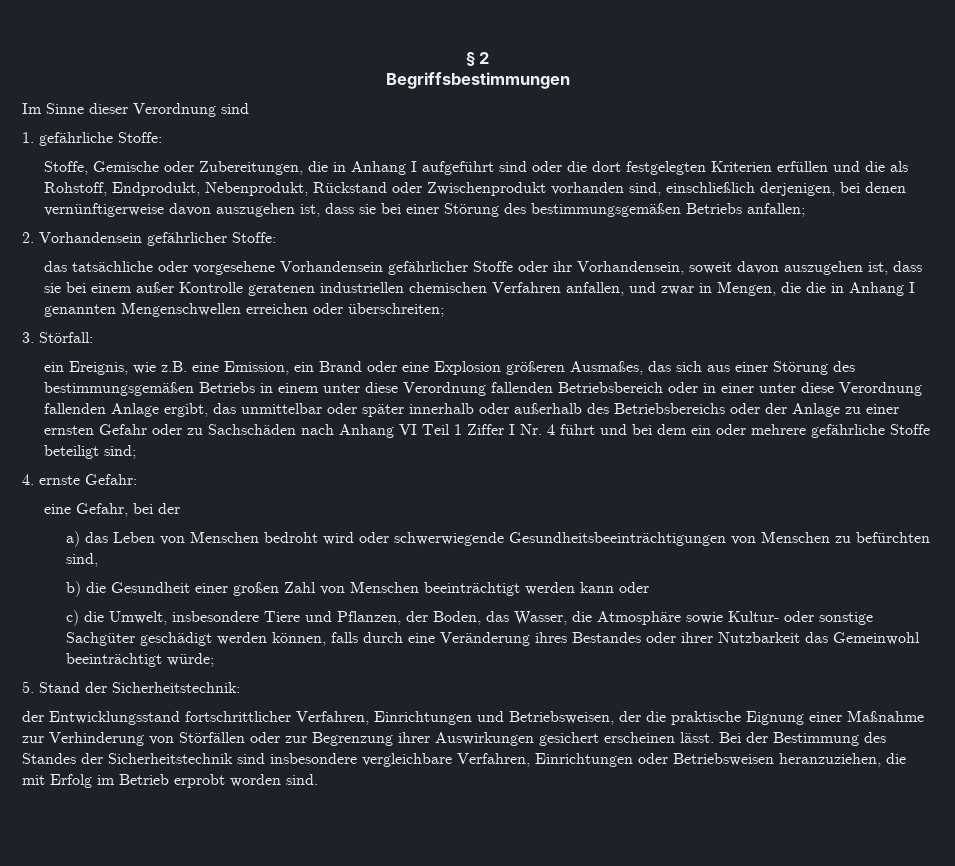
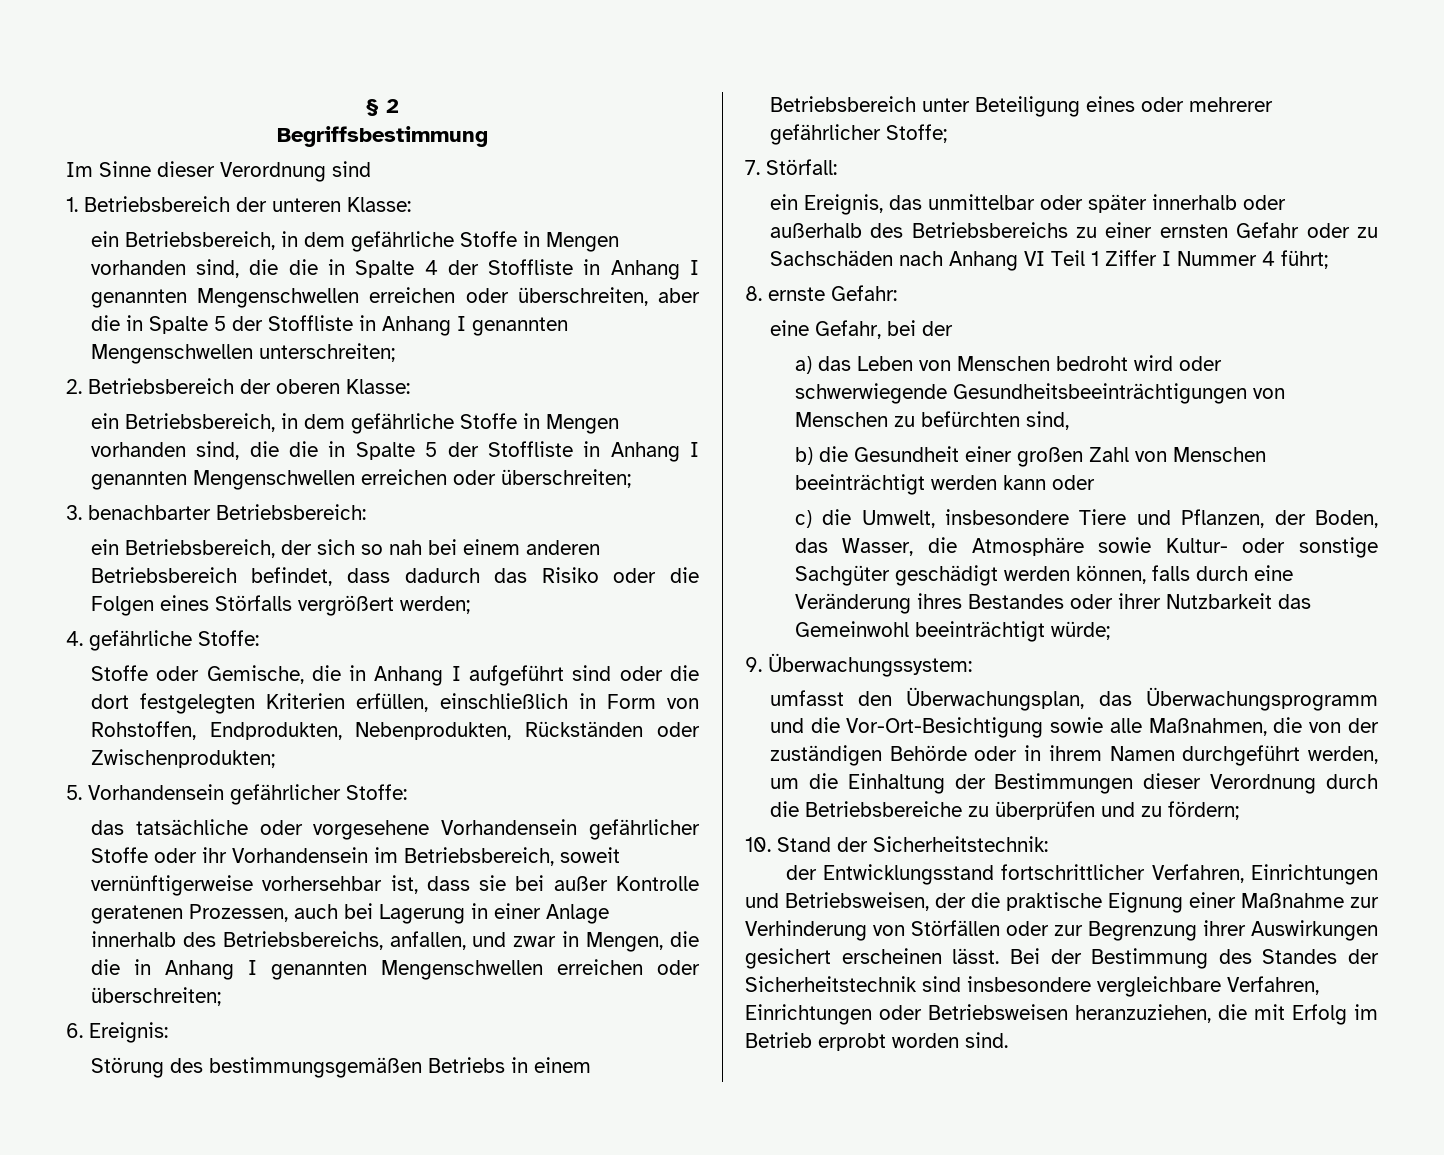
- Begriffsbestimmungen
+ Begriffsbestimmung
- 1. gefährliche Stoffe:
- Stoffe, Gemische oder Zubereitungen, die in Anhang I aufgeführt sind oder die dort festgelegten Kriterien erfüllen und die als Rohstoff, Endprodukt, Nebenprodukt, Rückstand oder Zwischenprodukt vorhanden sind, einschließlich derjenigen, bei denen vernünftigerweise davon auszugehen ist, dass sie bei einer Störung des bestimmungsgemäßen Betriebs anfallen;
- 2. Vorhandensein gefährlicher Stoffe:
+ 1. Betriebsbereich der unteren Klasse:
+ ein Betriebsbereich, in dem gefährliche Stoffe in Mengen vorhanden sind, die die in Spalte 4 der Stoffliste in Anhang I genannten Mengenschwellen erreichen oder überschreiten, aber die in Spalte 5 der Stoffliste in Anhang I genannten Mengenschwellen unterschreiten;
+ 2. Betriebsbereich der oberen Klasse:
+ ein Betriebsbereich, in dem gefährliche Stoffe in Mengen vorhanden sind, die die in Spalte 5 der Stoffliste in Anhang I genannten Mengenschwellen erreichen oder überschreiten;
+ 3. benachbarter Betriebsbereich:
+ ein Betriebsbereich, der sich so nah bei einem anderen Betriebsbereich befindet, dass dadurch das Risiko oder die Folgen eines Störfalls vergrößert werden;
+ 4. gefährliche Stoffe:
+ Stoffe oder Gemische, die in Anhang I aufgeführt sind oder die dort festgelegten Kriterien erfüllen, einschließlich in Form von Rohstoffen, Endprodukten, Nebenprodukten, Rückständen oder Zwischenprodukten;
+ 5. Vorhandensein gefährlicher Stoffe:
- das tatsächliche oder vorgesehene Vorhandensein gefährlicher Stoffe oder ihr Vorhandensein, soweit davon auszugehen ist, dass sie bei einem außer Kontrolle geratenen industriellen chemischen Verfahren anfallen, und zwar in Mengen, die die in Anhang I genannten Mengenschwellen erreichen oder überschreiten;
+ das tatsächliche oder vorgesehene Vorhandensein gefährlicher Stoffe oder ihr Vorhandensein im Betriebsbereich, soweit vernünftigerweise vorhersehbar ist, dass sie bei außer Kontrolle geratenen Prozessen, auch bei Lagerung in einer Anlage innerhalb des Betriebsbereichs, anfallen, und zwar in Mengen, die die in Anhang I genannten Mengenschwellen erreichen oder überschreiten;
- 3. Störfall:
- ein Ereignis, wie z.B. eine Emission, ein Brand oder eine Explosion größeren Ausmaßes, das sich aus einer Störung des bestimmungsgemäßen Betriebs in einem unter diese Verordnung fallenden Betriebsbereich oder in einer unter diese Verordnung fallenden Anlage ergibt, das unmittelbar oder später innerhalb oder außerhalb des Betriebsbereichs oder der Anlage zu einer ernsten Gefahr oder zu Sachschäden nach Anhang VI Teil 1 Ziffer I Nr. 4 führt und bei dem ein oder mehrere gefährliche Stoffe beteiligt sind;
- 4. ernste Gefahr:
+ 6. Ereignis:
+ Störung des bestimmungsgemäßen Betriebs in einem Betriebsbereich unter Beteiligung eines oder mehrerer gefährlicher Stoffe;
+ 7. Störfall:
+ ein Ereignis, das unmittelbar oder später innerhalb oder außerhalb des Betriebsbereichs zu einer ernsten Gefahr oder zu Sachschäden nach Anhang VI Teil 1 Ziffer I Nummer 4 führt;
+ 8. ernste Gefahr:
- 5. Stand der Sicherheitstechnik:
+ 9. Überwachungssystem:
+ umfasst den Überwachungsplan, das Überwachungsprogramm und die Vor-Ort-Besichtigung sowie alle Maßnahmen, die von der zuständigen Behörde oder in ihrem Namen durchgeführt werden, um die Einhaltung der Bestimmungen dieser Verordnung durch die Betriebsbereiche zu überprüfen und zu fördern;
+ 10. Stand der Sicherheitstechnik:

